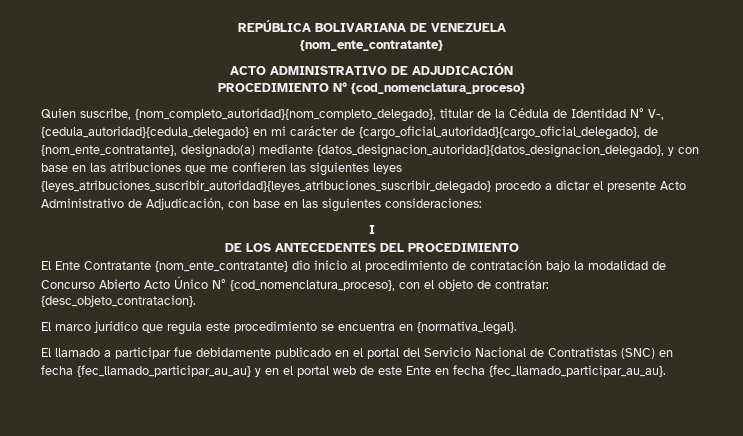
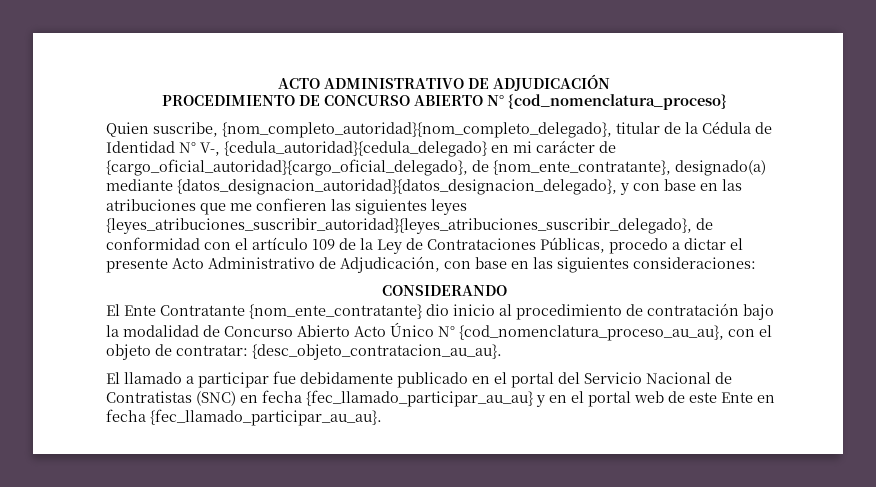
- REPÚBLICA BOLIVARIANA DE VENEZUELA
- {nom_ente_contratante}
- PROCEDIMIENTO N° {cod_nomenclatura_proceso}
+ PROCEDIMIENTO DE CONCURSO ABIERTO N° {cod_nomenclatura_proceso}
- Quien suscribe, {nom_completo_autoridad}{nom_completo_delegado}, titular de la Cédula de Identidad N° V-, {cedula_autoridad}{cedula_delegado} en mi carácter de {cargo_oficial_autoridad}{cargo_oficial_delegado}, de {nom_ente_contratante}, designado(a) mediante {datos_designacion_autoridad}{datos_designacion_delegado}, y con base en las atribuciones que me confieren las siguientes leyes {leyes_atribuciones_suscribir_autoridad}{leyes_atribuciones_suscribir_delegado} procedo a dictar el presente Acto Administrativo de Adjudicación, con base en las siguientes consideraciones:
+ Quien suscribe, {nom_completo_autoridad}{nom_completo_delegado}, titular de la Cédula de Identidad N° V-, {cedula_autoridad}{cedula_delegado} en mi carácter de {cargo_oficial_autoridad}{cargo_oficial_delegado}, de {nom_ente_contratante}, designado(a) mediante {datos_designacion_autoridad}{datos_designacion_delegado}, y con base en las atribuciones que me confieren las siguientes leyes {leyes_atribuciones_suscribir_autoridad}{leyes_atribuciones_suscribir_delegado}, de conformidad con el artículo 109 de la Ley de Contrataciones Públicas, procedo a dictar el presente Acto Administrativo de Adjudicación, con base en las siguientes consideraciones:
- I
- DE LOS ANTECEDENTES DEL PROCEDIMIENTO
+ CONSIDERANDO
- El Ente Contratante {nom_ente_contratante} dio inicio al procedimiento de contratación bajo la modalidad de Concurso Abierto Acto Único N° {cod_nomenclatura_proceso}, con el objeto de contratar: {desc_objeto_contratacion}.
- El marco jurídico que regula este procedimiento se encuentra en {normativa_legal}.
+ El Ente Contratante {nom_ente_contratante} dio inicio al procedimiento de contratación bajo la modalidad de Concurso Abierto Acto Único N° {cod_nomenclatura_proceso_au_au}, con el objeto de contratar: {desc_objeto_contratacion_au_au}.

